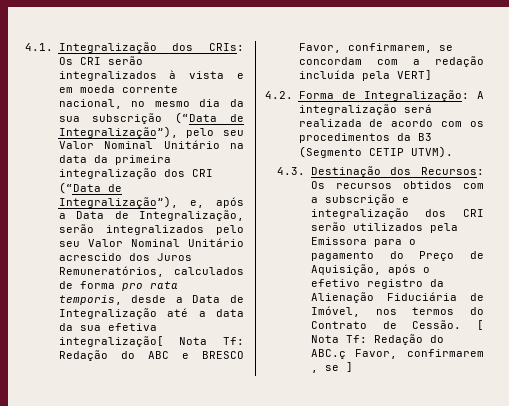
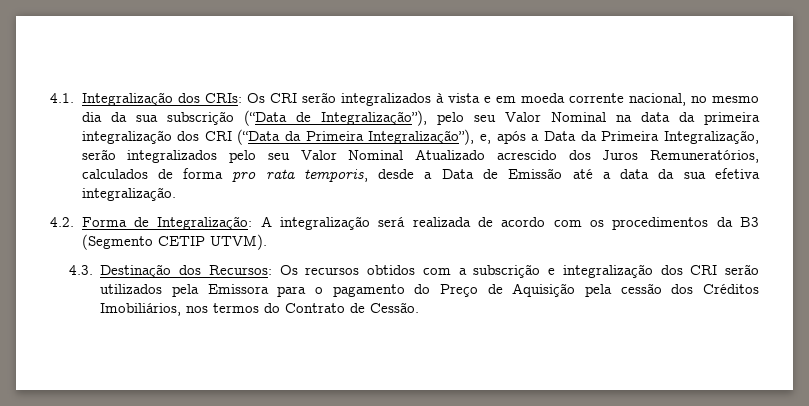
- Os CRI serão integralizados à vista e em moeda corrente nacional, no mesmo dia da sua subscrição (“Data de Integralização”), pelo seu Valor Nominal Unitário na data da primeira integralização dos CRI (“Data de Integralização”), e, após a Data de Integralização, serão integralizados pelo seu Valor Nominal Unitário acrescido dos Juros Remuneratórios, calculados de forma pro rata temporis, desde a Data de Integralização até a data da sua efetiva integralização[ Nota Tf: Redação do ABC e BRESCO Favor, confirmarem, se concordam com a redação incluída pela VERT]
+ Os CRI serão integralizados à vista e em moeda corrente nacional, no mesmo dia da sua subscrição (“Data de Integralização”), pelo seu Valor Nominal na data da primeira integralização dos CRI (“Data da Primeira Integralização”), e, após a Data da Primeira Integralização, serão integralizados pelo seu Valor Nominal Atualizado acrescido dos Juros Remuneratórios, calculados de forma pro rata temporis, desde a Data de Emissão até a data da sua efetiva integralização.
- 4.3. Destinação dos Recursos: Os recursos obtidos com a subscrição e integralização dos CRI serão utilizados pela Emissora para o pagamento do Preço de Aquisição, após o efetivo registro da Alienação Fiduciária de Imóvel, nos termos do Contrato de Cessão. [ Nota Tf: Redação do ABC.ç Favor, confirmarem , se ]
+ 4.3. Destinação dos Recursos: Os recursos obtidos com a subscrição e integralização dos CRI serão utilizados pela Emissora para o pagamento do Preço de Aquisição pela cessão dos Créditos Imobiliários, nos termos do Contrato de Cessão.

